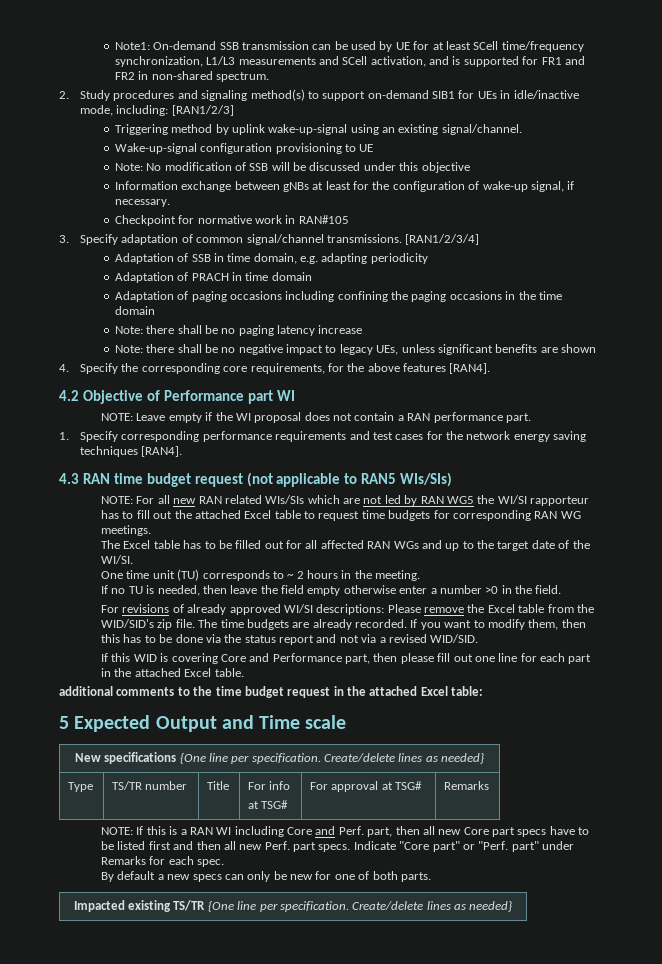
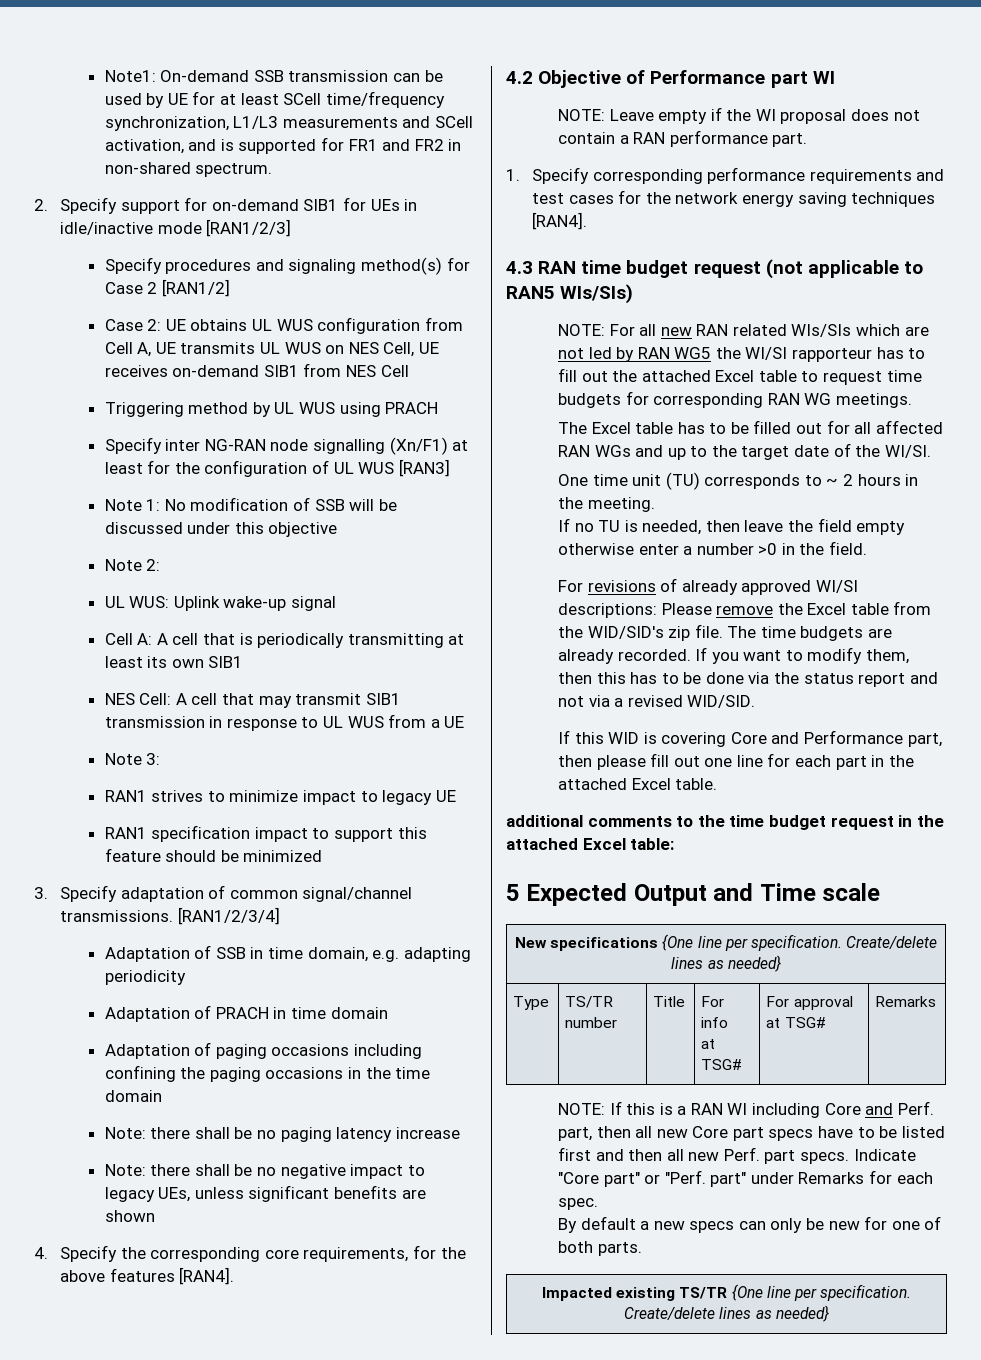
- 2. Study procedures and signaling method(s) to support on-demand SIB1 for UEs in idle/inactive mode, including: [RAN1/2/3]
+ 2. Specify support for on-demand SIB1 for UEs in idle/inactive mode [RAN1/2/3]
- Triggering method by uplink wake-up-signal using an existing signal/channel.
- Wake-up-signal configuration provisioning to UE
- Note: No modification of SSB will be discussed under this objective
+ Specify procedures and signaling method(s) for Case 2 [RAN1/2]
+ Case 2: UE obtains UL WUS configuration from Cell A, UE transmits UL WUS on NES Cell, UE receives on-demand SIB1 from NES Cell
+ Triggering method by UL WUS using PRACH
+ Specify inter NG-RAN node signalling (Xn/F1) at least for the configuration of UL WUS [RAN3]
+ Note 1: No modification of SSB will be discussed under this objective
- Information exchange between gNBs at least for the configuration of wake-up signal, if necessary.
- Checkpoint for normative work in RAN#105
+ Note 2:
+ UL WUS: Uplink wake-up signal
+ Cell A: A cell that is periodically transmitting at least its own SIB1
+ NES Cell: A cell that may transmit SIB1 transmission in response to UL WUS from a UE
+ Note 3:
+ RAN1 strives to minimize impact to legacy UE
+ RAN1 specification impact to support this feature should be minimized

